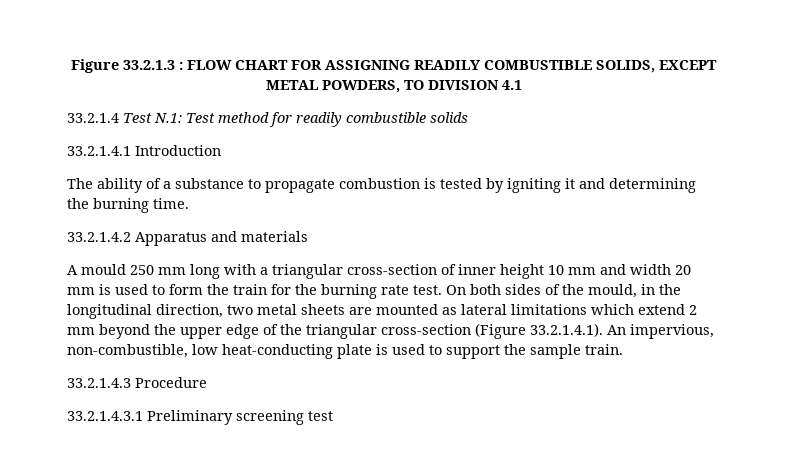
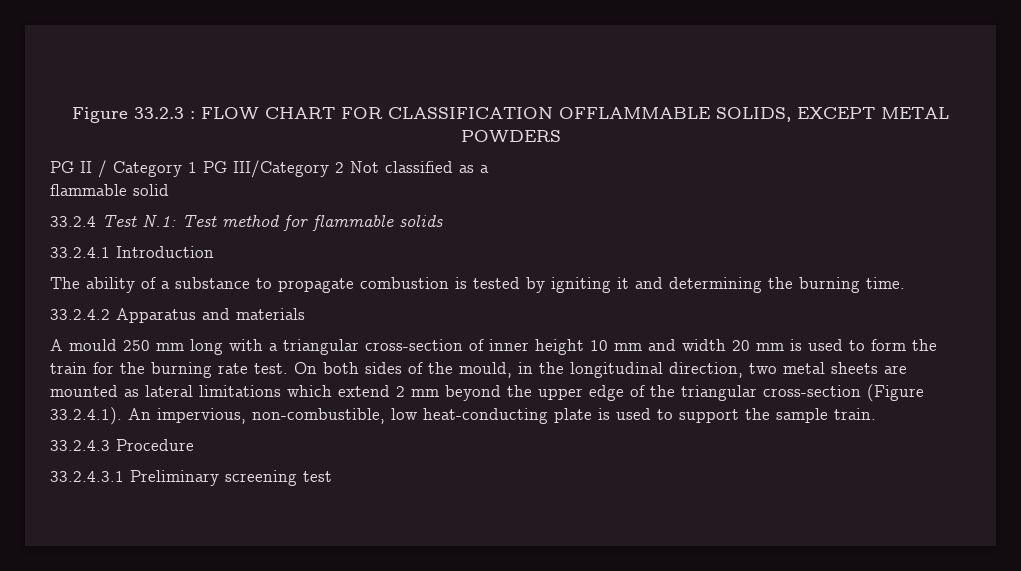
- Figure 33.2.1.3 : FLOW CHART FOR ASSIGNING READILY COMBUSTIBLE SOLIDS, EXCEPT METAL POWDERS, TO DIVISION 4.1
- 33.2.1.4 Test N.1: Test method for readily combustible solids
+ Figure 33.2.3 : FLOW CHART FOR CLASSIFICATION OFFLAMMABLE SOLIDS, EXCEPT METAL POWDERS
+ PG II / Category 1 PG III/Category 2 Not classified as a
+ flammable solid
+ 33.2.4 Test N.1: Test method for flammable solids
- 33.2.1.4.1 Introduction
+ 33.2.4.1 Introduction
- 33.2.1.4.2 Apparatus and materials
+ 33.2.4.2 Apparatus and materials
- On both sides of the mould, in the longitudinal direction, two metal sheets are mounted as lateral limitations which extend 2 mm beyond the upper edge of the triangular cross-section (Figure 33.2.1.4.1). An impervious, non-combustible, low heat-conducting plate is used to support the sample train.
+ On both sides of the mould, in the longitudinal direction, two metal sheets are mounted as lateral limitations which extend 2 mm beyond the upper edge of the triangular cross-section (Figure 33.2.4.1). An impervious, non-combustible, low heat-conducting plate is used to support the sample train.
- 33.2.1.4.3 Procedure
+ 33.2.4.3 Procedure
- 33.2.1.4.3.1 Preliminary screening test
+ 33.2.4.3.1 Preliminary screening test

